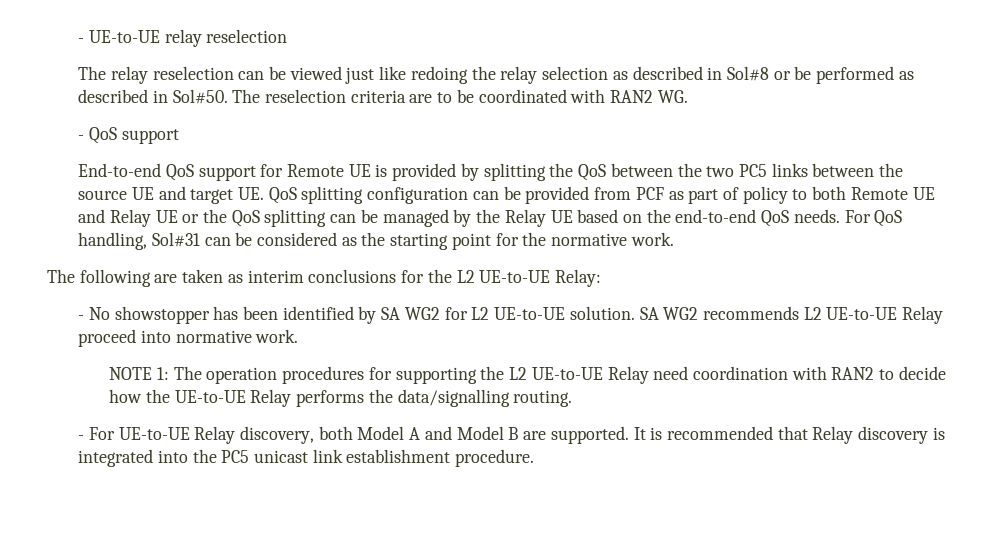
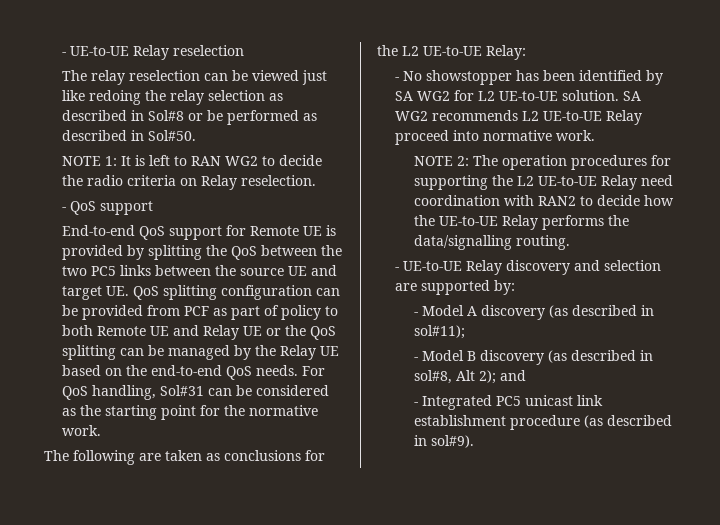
- - UE-to-UE relay reselection
+ - UE-to-UE Relay reselection
- The relay reselection can be viewed just like redoing the relay selection as described in Sol#8 or be performed as described in Sol#50. The reselection criteria are to be coordinated with RAN2 WG.
+ The relay reselection can be viewed just like redoing the relay selection as described in Sol#8 or be performed as described in Sol#50.
+ NOTE 1: It is left to RAN WG2 to decide the radio criteria on Relay reselection.
- The following are taken as interim conclusions for the L2 UE-to-UE Relay:
+ The following are taken as conclusions for the L2 UE-to-UE Relay:
- NOTE 1: The operation procedures for supporting the L2 UE-to-UE Relay need coordination with RAN2 to decide how the UE-to-UE Relay performs the data/signalling routing.
+ NOTE 2: The operation procedures for supporting the L2 UE-to-UE Relay need coordination with RAN2 to decide how the UE-to-UE Relay performs the data/signalling routing.
- - For UE-to-UE Relay discovery, both Model A and Model B are supported. It is recommended that Relay discovery is integrated into the PC5 unicast link establishment procedure.
+ - UE-to-UE Relay discovery and selection are supported by:
+ - Model A discovery (as described in sol#11);
+ - Model B discovery (as described in sol#8, Alt 2); and
+ - Integrated PC5 unicast link establishment procedure (as described in sol#9).

